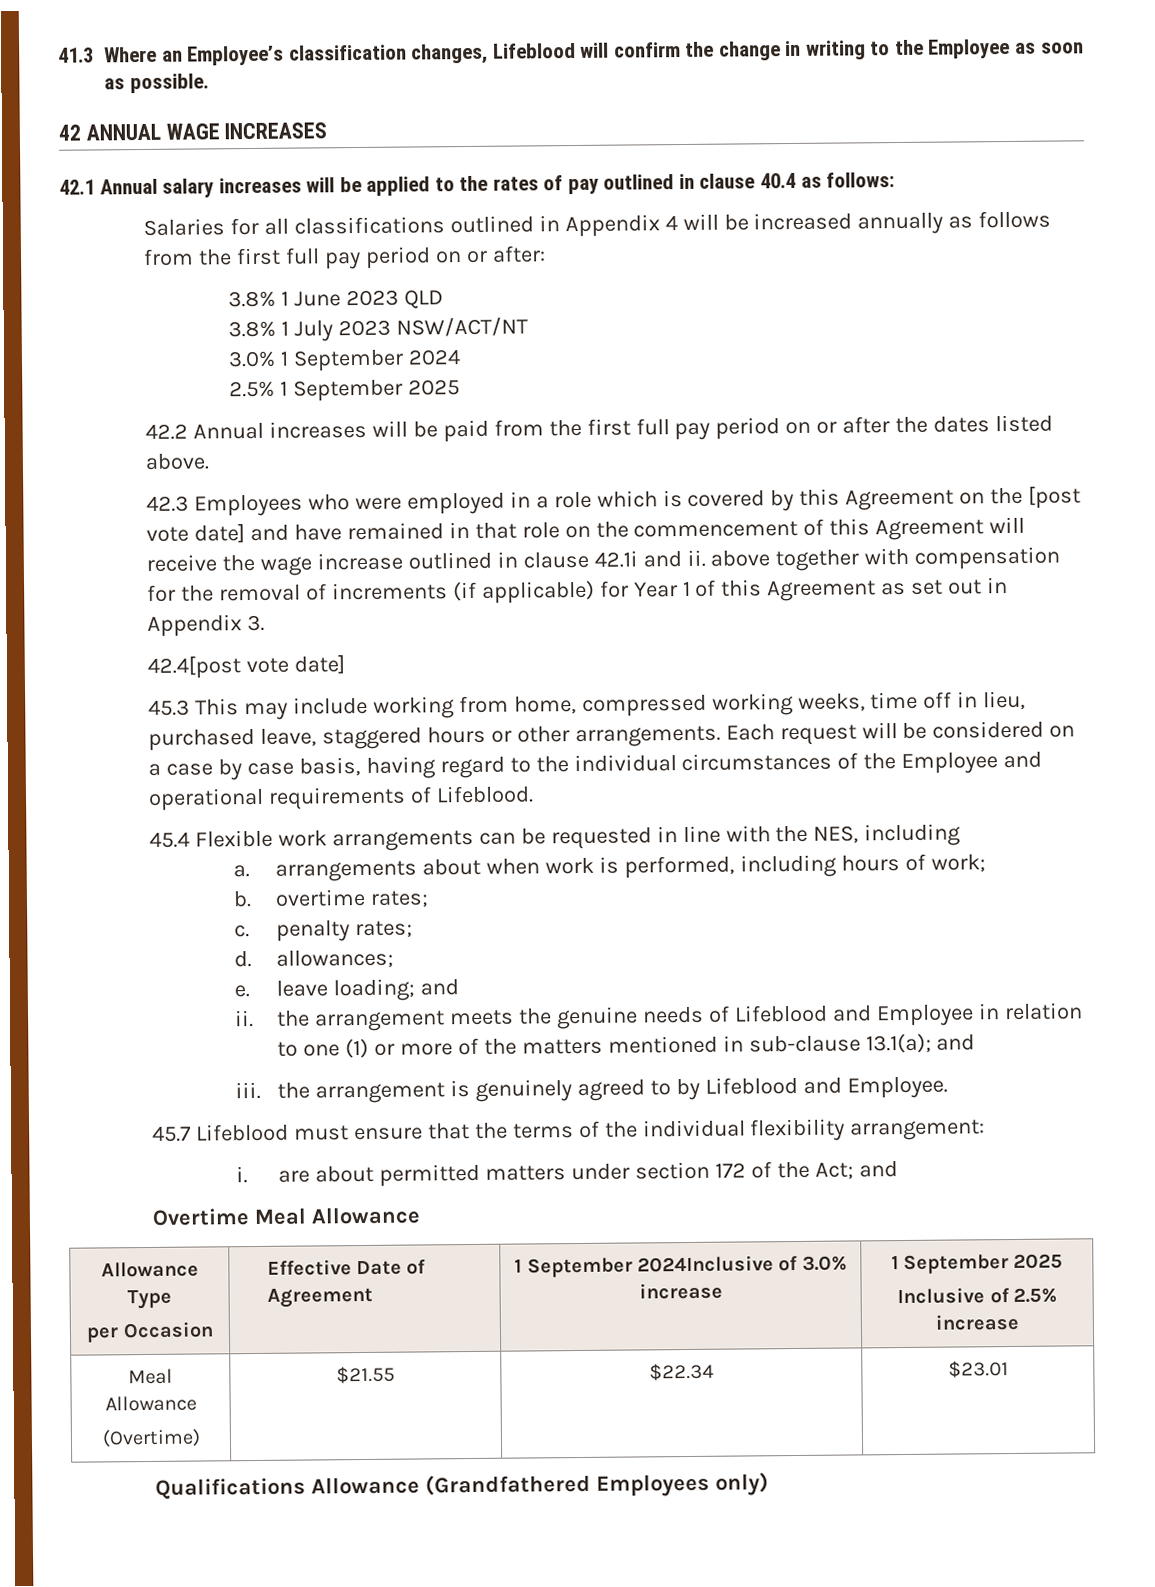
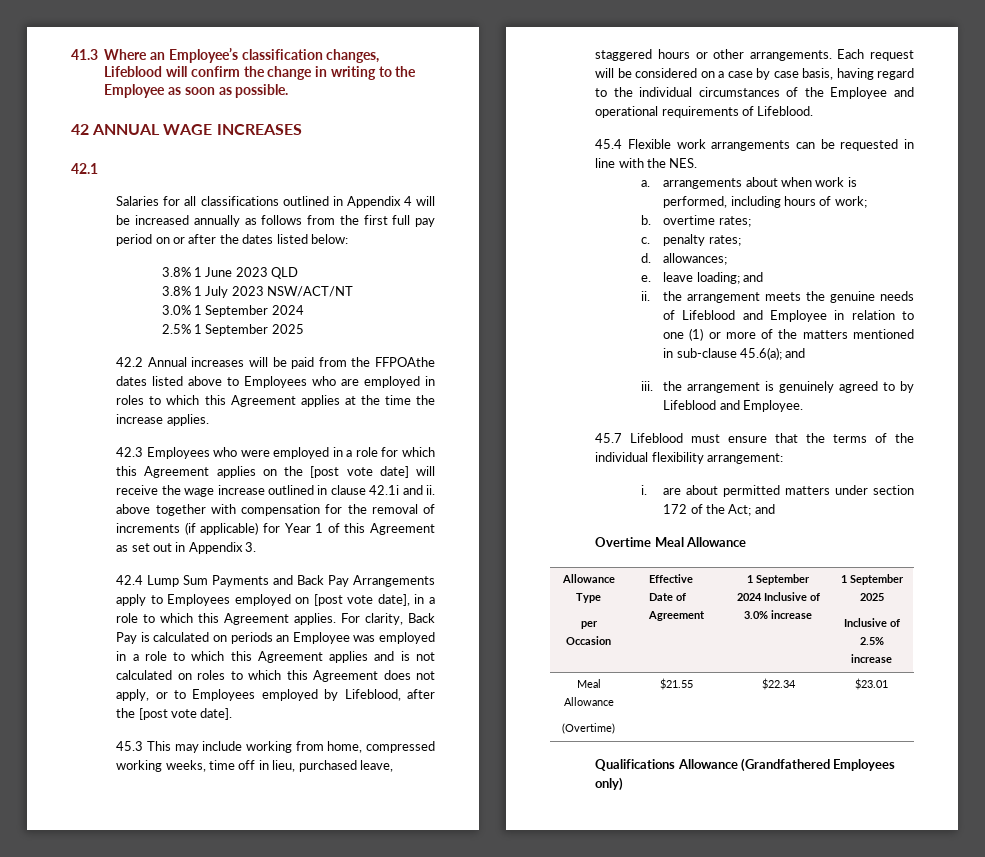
- 42.1 Annual salary increases will be applied to the rates of pay outlined in clause 40.4 as follows:
+ 42.1
- Salaries for all classifications outlined in Appendix 4 will be increased annually as follows from the first full pay period on or after:
+ Salaries for all classifications outlined in Appendix 4 will be increased annually as follows from the first full pay period on or after the dates listed below:
- 42.2 Annual increases will be paid from the first full pay period on or after the dates listed above.
+ 42.2 Annual increases will be paid from the FFPOAthe dates listed above to Employees who are employed in roles to which this Agreement applies at the time the increase applies.
- 42.3 Employees who were employed in a role which is covered by this Agreement on the [post vote date] and have remained in that role on the commencement of this Agreement will receive the wage increase outlined in clause 42.1i and ii. above together with compensation for the removal of increments (if applicable) for Year 1 of this Agreement as set out in Appendix 3.
+ 42.3 Employees who were employed in a role for which this Agreement applies on the [post vote date] will receive the wage increase outlined in clause 42.1i and ii. above together with compensation for the removal of increments (if applicable) for Year 1 of this Agreement as set out in Appendix 3.
- 42.4[post vote date]
+ 42.4 Lump Sum Payments and Back Pay Arrangements apply to Employees employed on [post vote date], in a role to which this Agreement applies. For clarity, Back Pay is calculated on periods an Employee was employed in a role to which this Agreement applies and is not calculated on roles to which this Agreement does not apply, or to Employees employed by Lifeblood, after the [post vote date].
- 45.4 Flexible work arrangements can be requested in line with the NES, including
+ 45.4 Flexible work arrangements can be requested in line with the NES.
- ii. the arrangement meets the genuine needs of Lifeblood and Employee in relation to one (1) or more of the matters mentioned in sub-clause 13.1(a); and
+ ii. the arrangement meets the genuine needs of Lifeblood and Employee in relation to one (1) or more of the matters mentioned in sub-clause 45.6(a); and
  Allowance Type
- per Occasion | Effective Date of Agreement | 1 September 2024Inclusive of 3.0% increase | 1 September 2025
+ per Occasion | Effective Date of Agreement | 1 September 2024 Inclusive of 3.0% increase | 1 September 2025

